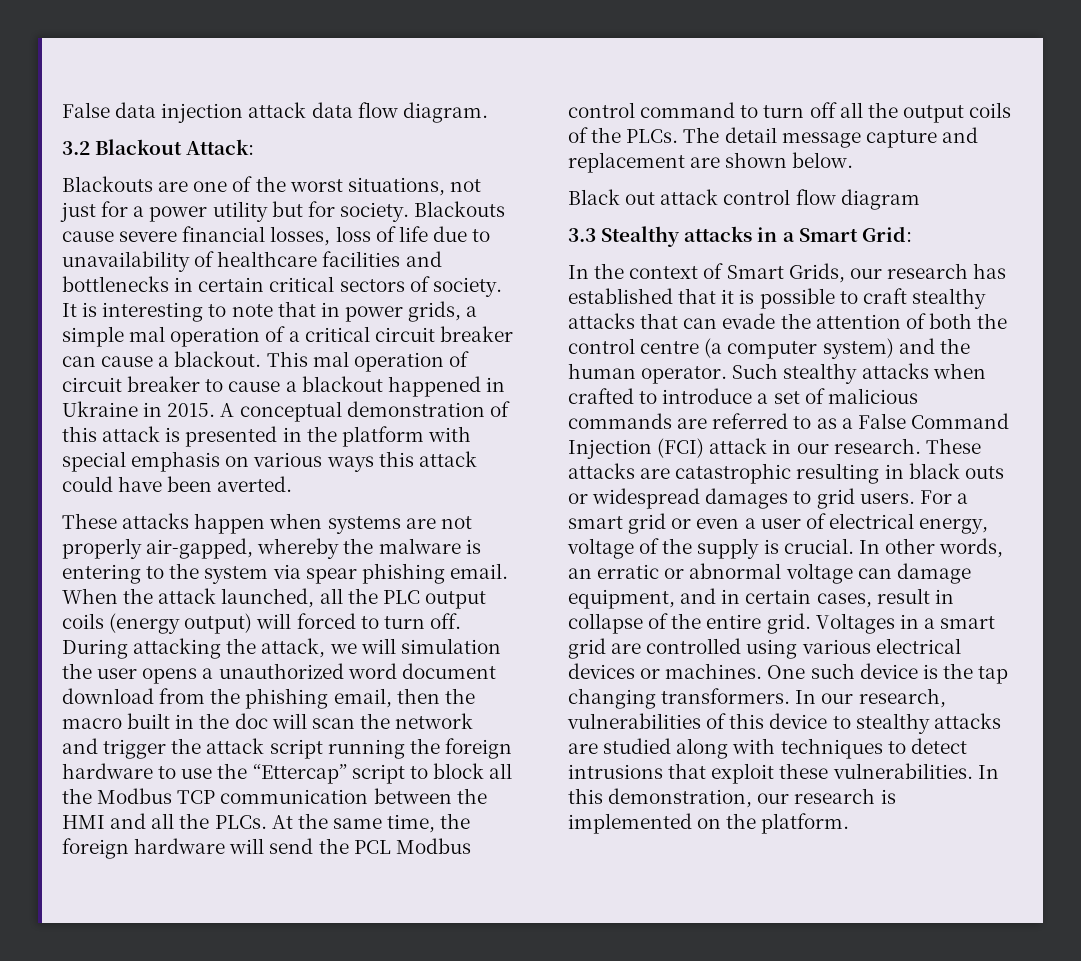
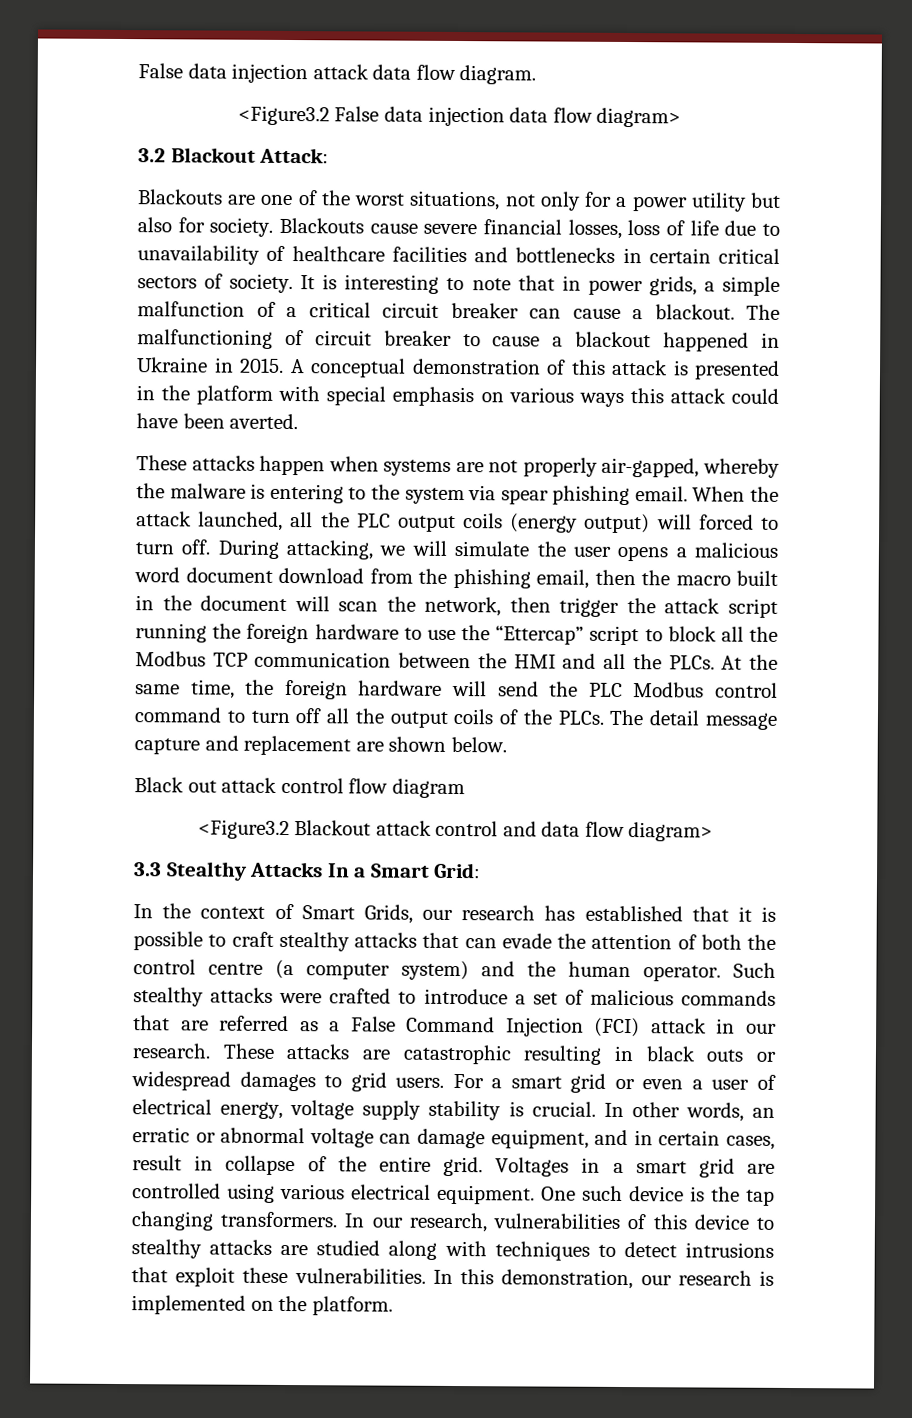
+ <Figure3.2 False data injection data flow diagram>
- Blackouts are one of the worst situations, not just for a power utility but for society.
+ Blackouts are one of the worst situations, not only for a power utility but also for society.
- It is interesting to note that in power grids, a simple mal operation of a critical circuit breaker can cause a blackout.
+ It is interesting to note that in power grids, a simple malfunction of a critical circuit breaker can cause a blackout.
- This mal operation of circuit breaker to cause a blackout happened in Ukraine in 2015.
+ The malfunctioning of circuit breaker to cause a blackout happened in Ukraine in 2015.
- During attacking the attack, we will simulation the user opens a unauthorized word document download from the phishing email, then the macro built in the doc will scan the network and trigger the attack script running the foreign hardware to use the “Ettercap” script to block all the Modbus TCP communication between the HMI and all the PLCs.
+ During attacking, we will simulate the user opens a malicious word document download from the phishing email, then the macro built in the document will scan the network, then trigger the attack script running the foreign hardware to use the “Ettercap” script to block all the Modbus TCP communication between the HMI and all the PLCs.
- At the same time, the foreign hardware will send the PCL Modbus control command to turn off all the output coils of the PLCs.
+ At the same time, the foreign hardware will send the PLC Modbus control command to turn off all the output coils of the PLCs.
+ <Figure3.2 Blackout attack control and data flow diagram>
- 3.3 Stealthy attacks in a Smart Grid:
+ 3.3 Stealthy Attacks In a Smart Grid:
- Such stealthy attacks when crafted to introduce a set of malicious commands are referred to as a False Command Injection (FCI) attack in our research.
+ Such stealthy attacks were crafted to introduce a set of malicious commands that are referred as a False Command Injection (FCI) attack in our research.
- For a smart grid or even a user of electrical energy, voltage of the supply is crucial.
+ For a smart grid or even a user of electrical energy, voltage supply stability is crucial.
- Voltages in a smart grid are controlled using various electrical devices or machines.
+ Voltages in a smart grid are controlled using various electrical equipment.

